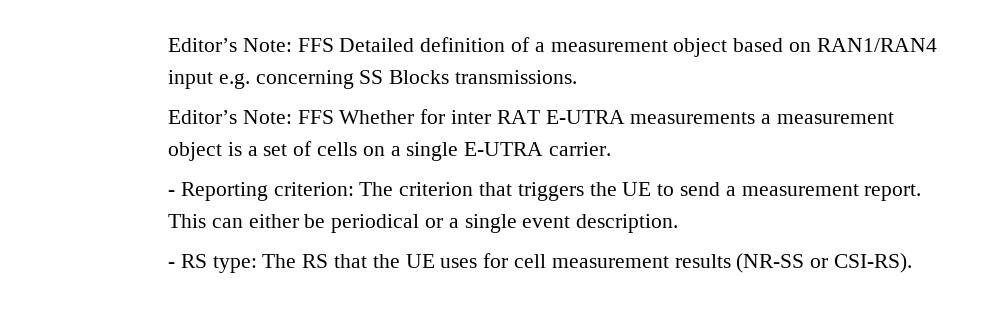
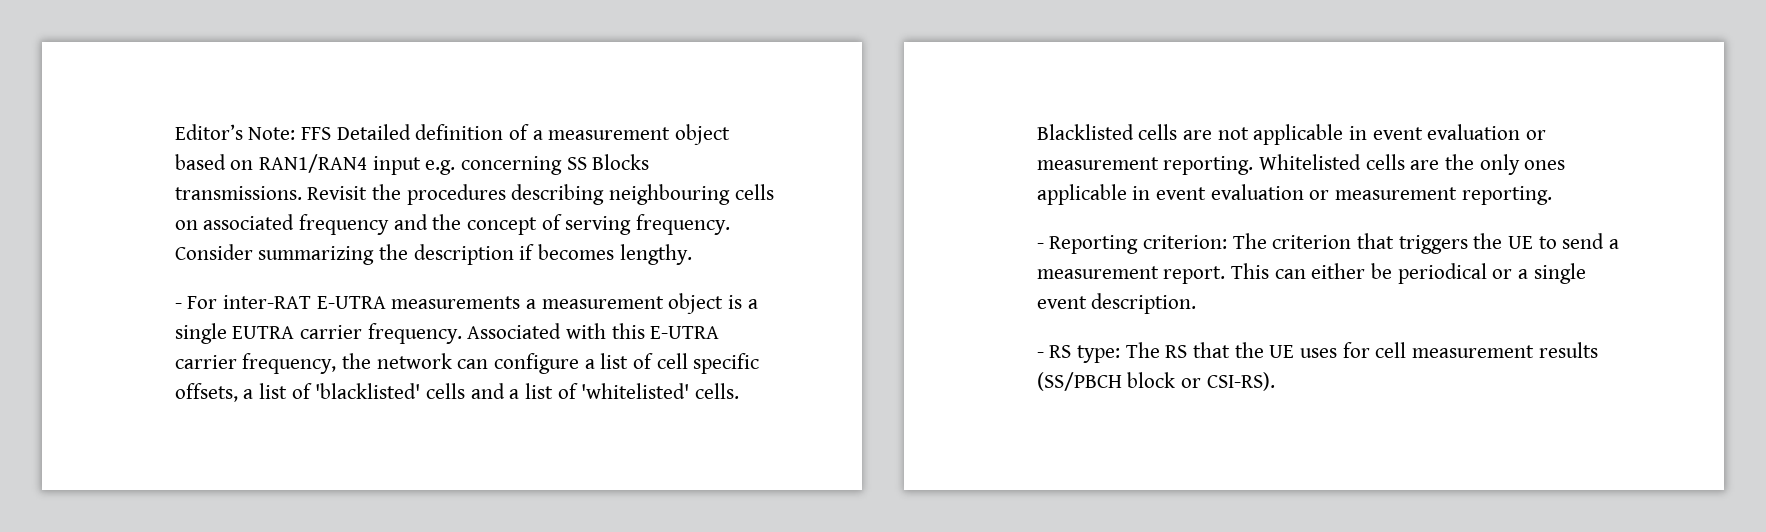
- Editor’s Note: FFS Detailed definition of a measurement object based on RAN1/RAN4 input e.g. concerning SS Blocks transmissions.
- Editor’s Note: FFS Whether for inter RAT E-UTRA measurements a measurement object is a set of cells on a single E-UTRA carrier.
+ Editor’s Note: FFS Detailed definition of a measurement object based on RAN1/RAN4 input e.g. concerning SS Blocks transmissions. Revisit the procedures describing neighbouring cells on associated frequency and the concept of serving frequency. Consider summarizing the description if becomes lengthy.
+ - For inter-RAT E-UTRA measurements a measurement object is a single EUTRA carrier frequency. Associated with this E-UTRA carrier frequency, the network can configure a list of cell specific offsets, a list of 'blacklisted' cells and a list of 'whitelisted' cells. Blacklisted cells are not applicable in event evaluation or measurement reporting. Whitelisted cells are the only ones applicable in event evaluation or measurement reporting.
- - RS type: The RS that the UE uses for cell measurement results (NR-SS or CSI-RS).
+ - RS type: The RS that the UE uses for cell measurement results (SS/PBCH block or CSI-RS).

